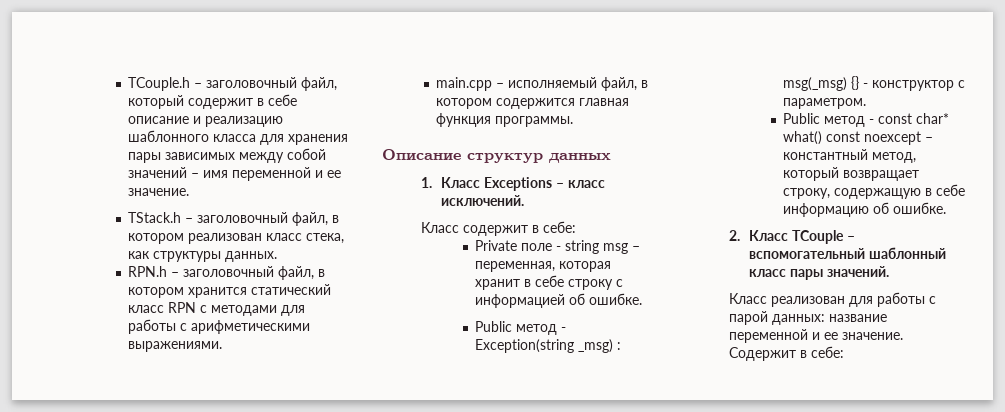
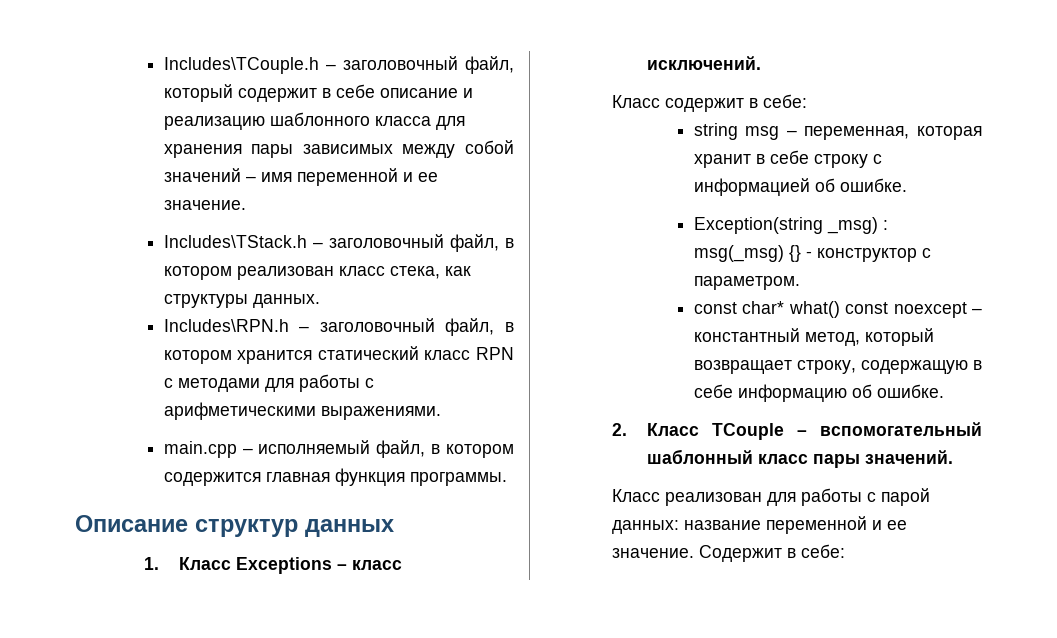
- TCouple.h – заголовочный файл, который содержит в себе описание и реализацию шаблонного класса для хранения пары зависимых между собой значений – имя переменной и ее значение.
+ Includes\TCouple.h – заголовочный файл, который содержит в себе описание и реализацию шаблонного класса для хранения пары зависимых между собой значений – имя переменной и ее значение.
- TStack.h – заголовочный файл, в котором реализован класс стека, как структуры данных.
+ Includes\TStack.h – заголовочный файл, в котором реализован класс стека, как структуры данных.
- RPN.h – заголовочный файл, в котором хранится статический класс RPN с методами для работы с арифметическими выражениями.
+ Includes\RPN.h – заголовочный файл, в котором хранится статический класс RPN с методами для работы с арифметическими выражениями.
- Private поле - string msg – переменная, которая хранит в себе строку с информацией об ошибке.
+ string msg – переменная, которая хранит в себе строку с информацией об ошибке.
- Public метод - Exception(string _msg) : msg(_msg) {} - конструктор с параметром.
+ Exception(string _msg) : msg(_msg) {} - конструктор с параметром.
- Public метод - const char* what() const noexcept – константный метод, который возвращает строку, содержащую в себе информацию об ошибке.
+ const char* what() const noexcept – константный метод, который возвращает строку, содержащую в себе информацию об ошибке.

